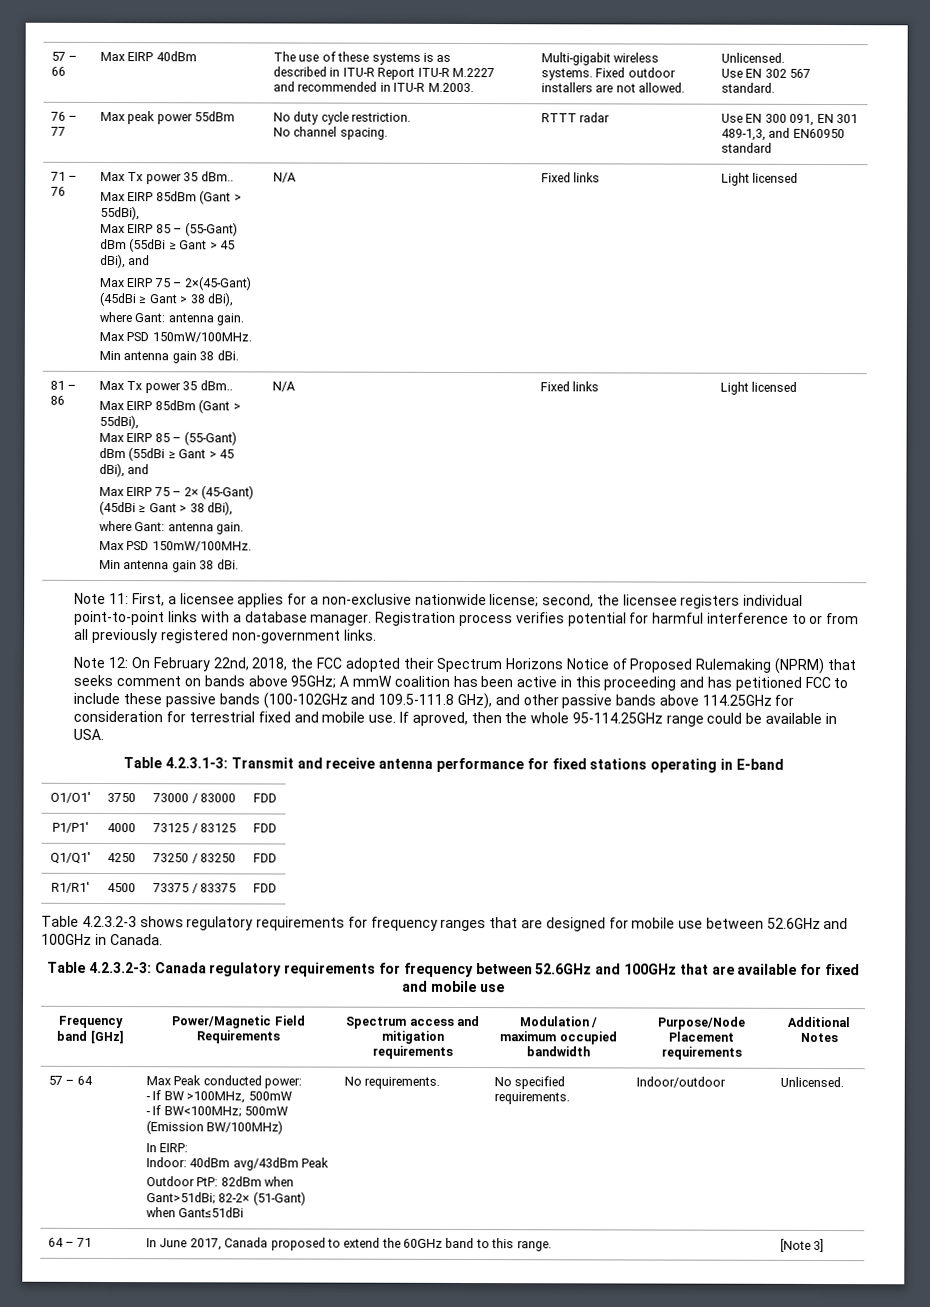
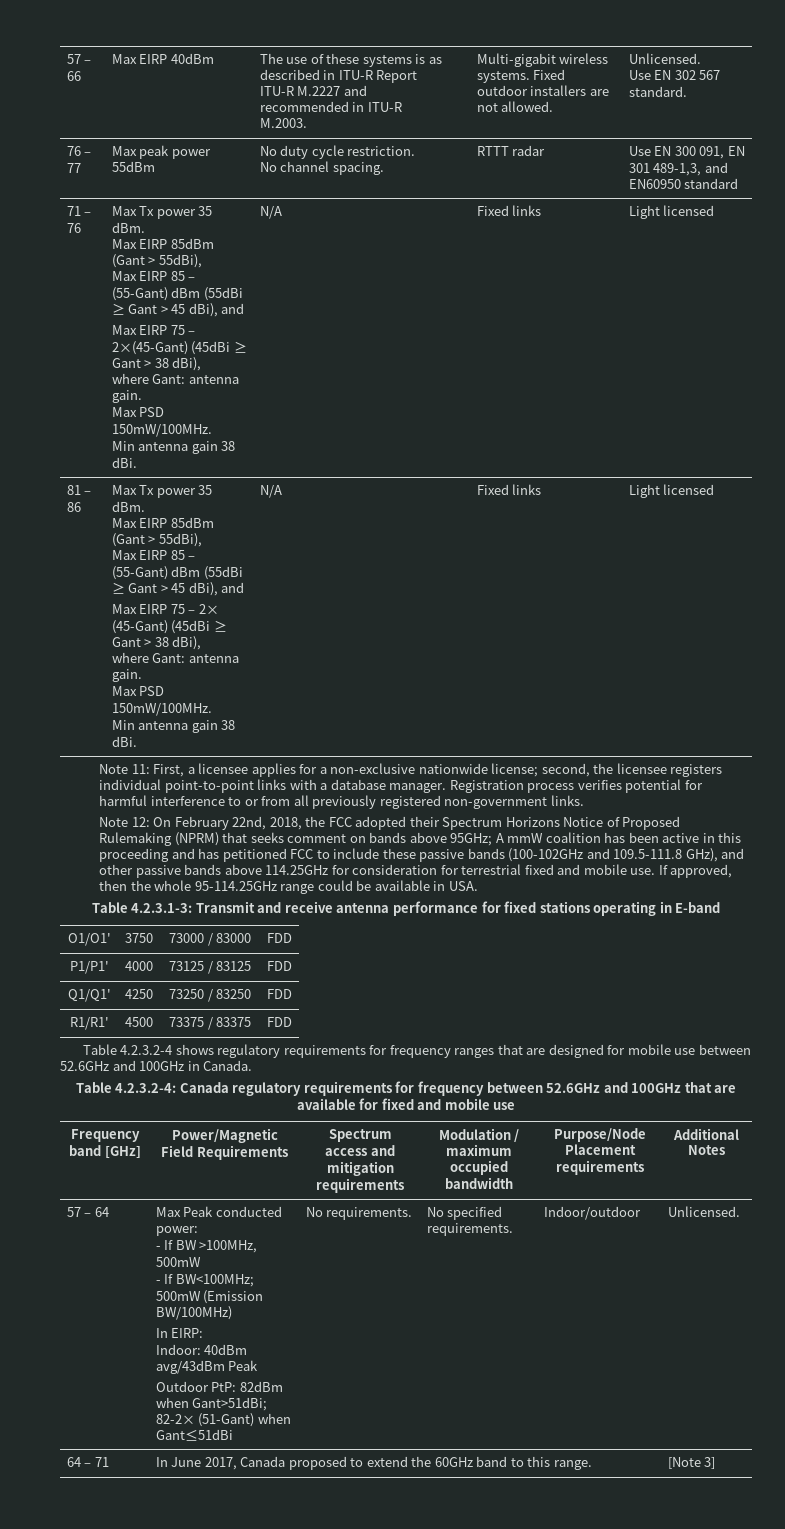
- 71 – 76 | Max Tx power 35 dBm..
+ 71 – 76 | Max Tx power 35 dBm.
- 81 – 86 | Max Tx power 35 dBm..
+ 81 – 86 | Max Tx power 35 dBm.
- If aproved, then the whole 95-114.25GHz range could be available in USA.
+ If approved, then the whole 95-114.25GHz range could be available in USA.
- Table 4.2.3.2-3 shows regulatory requirements for frequency ranges that are designed for mobile use between 52.6GHz and 100GHz in Canada.
+ Table 4.2.3.2-4 shows regulatory requirements for frequency ranges that are designed for mobile use between 52.6GHz and 100GHz in Canada.
- Table 4.2.3.2-3: Canada regulatory requirements for frequency between 52.6GHz and 100GHz that are available for fixed and mobile use
+ Table 4.2.3.2-4: Canada regulatory requirements for frequency between 52.6GHz and 100GHz that are available for fixed and mobile use

